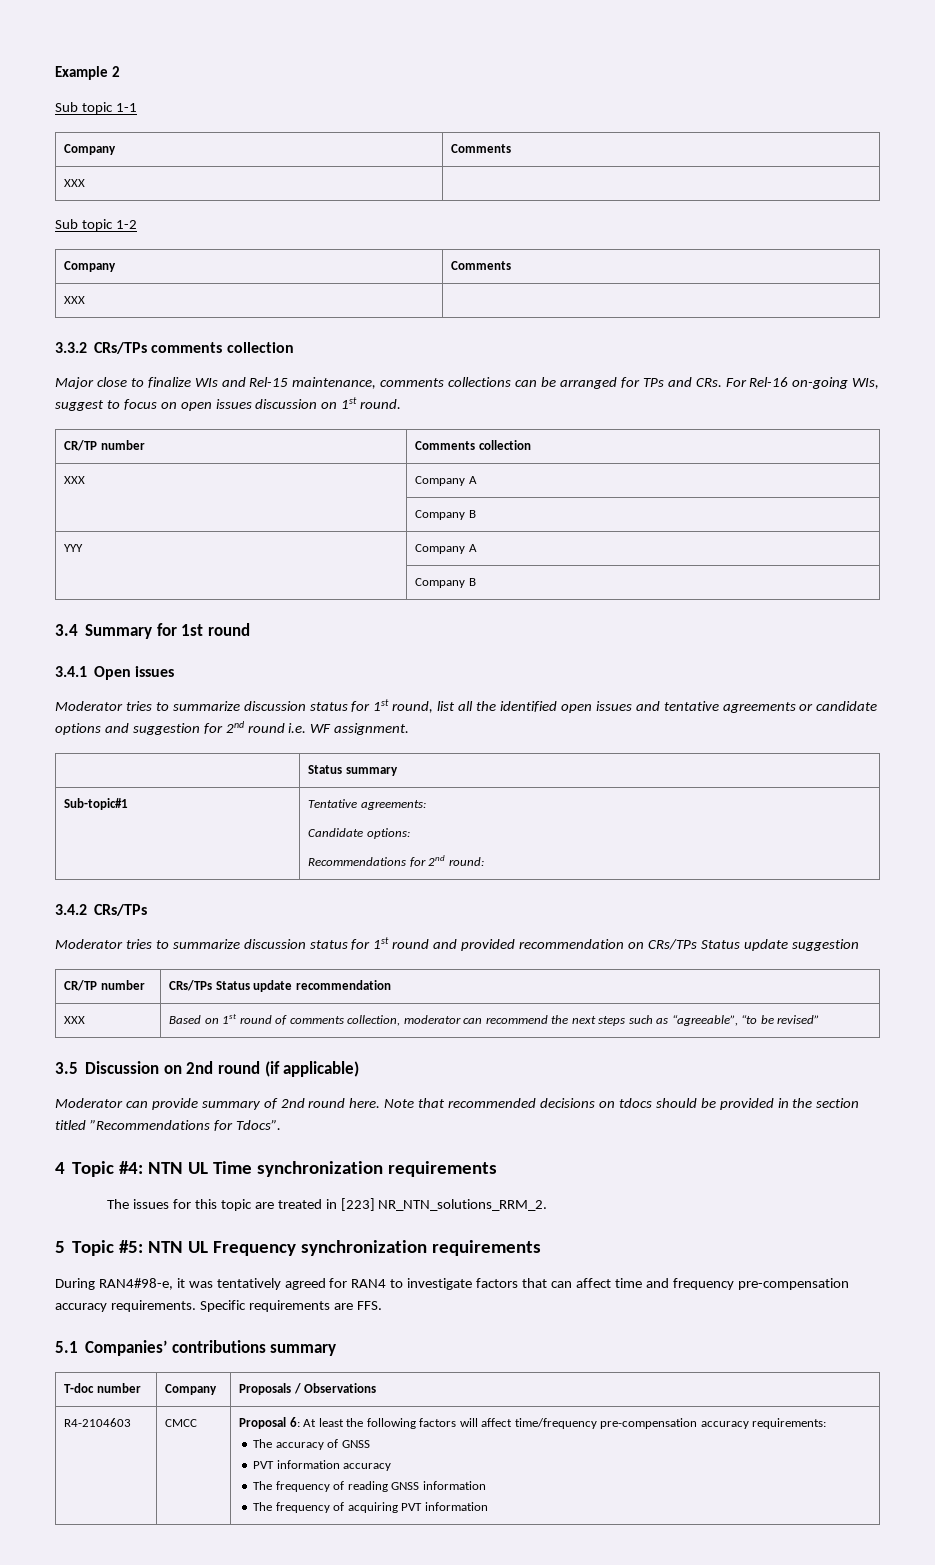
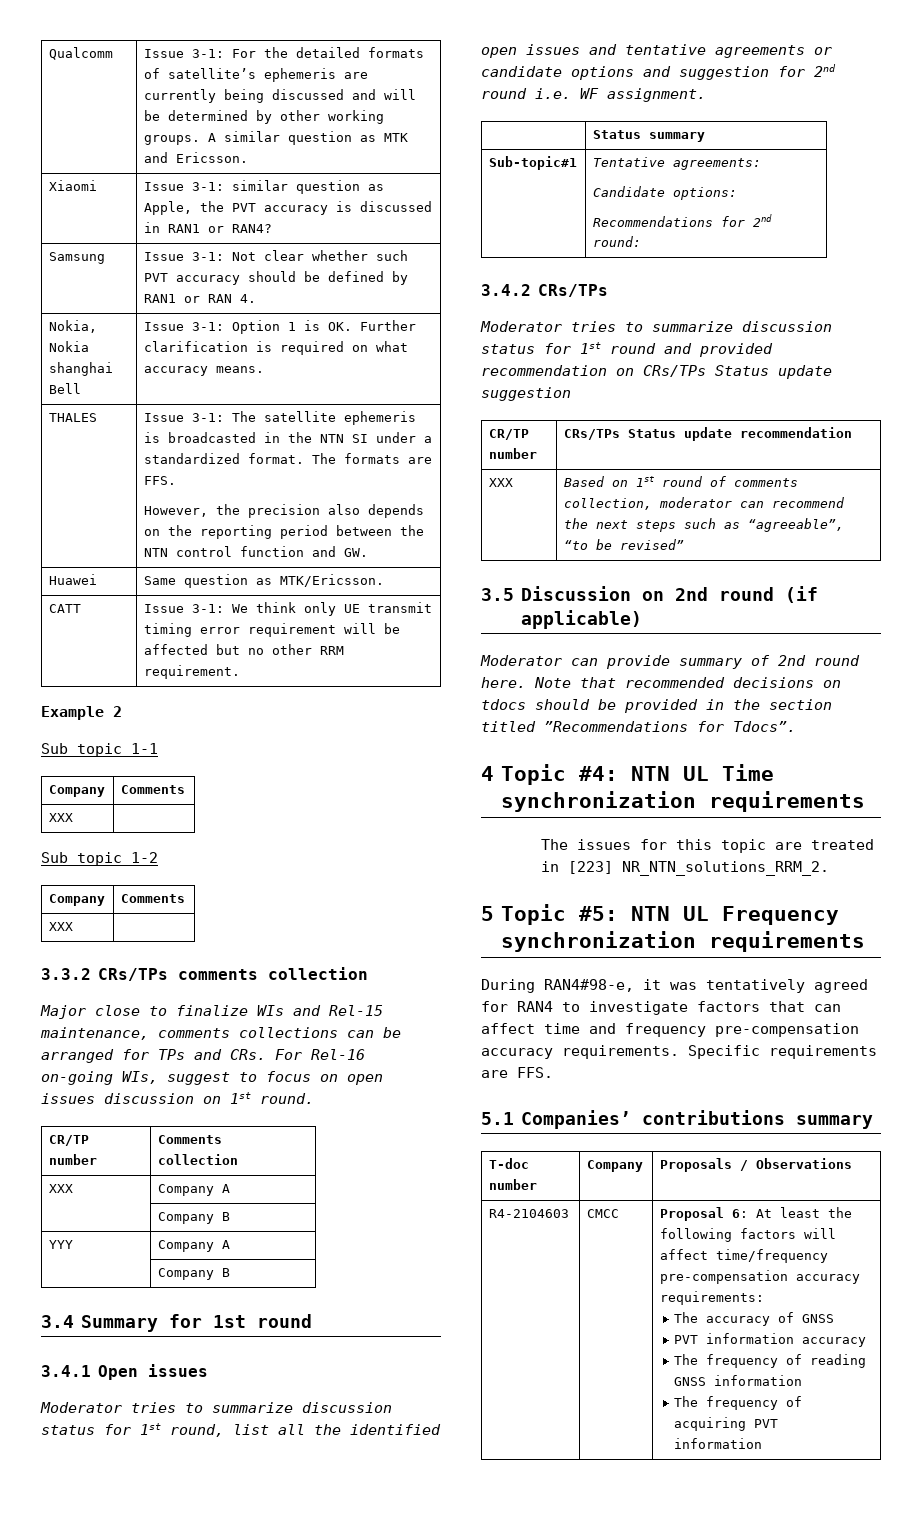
+ Qualcomm | Issue 3-1: For the detailed formats of satellite’s ephemeris are currently being discussed and will be determined by other working groups. A similar question as MTK and Ericsson.
+ Xiaomi | Issue 3-1: similar question as Apple, the PVT accuracy is discussed in RAN1 or RAN4?
+ Samsung | Issue 3-1: Not clear whether such PVT accuracy should be defined by RAN1 or RAN 4.
+ Nokia, Nokia shanghai Bell | Issue 3-1: Option 1 is OK. Further clarification is required on what accuracy means.
+ THALES | Issue 3-1: The satellite ephemeris is broadcasted in the NTN SI under a standardized format. The formats are FFS.
+ However, the precision also depends on the reporting period between the NTN control function and GW.
+ Huawei | Same question as MTK/Ericsson.
+ CATT | Issue 3-1: We think only UE transmit timing error requirement will be affected but no other RRM requirement.

